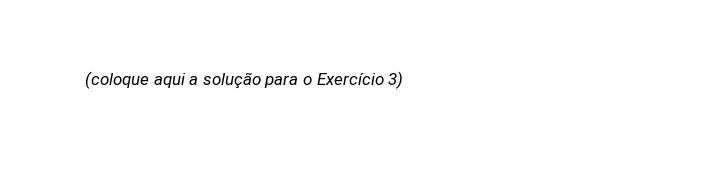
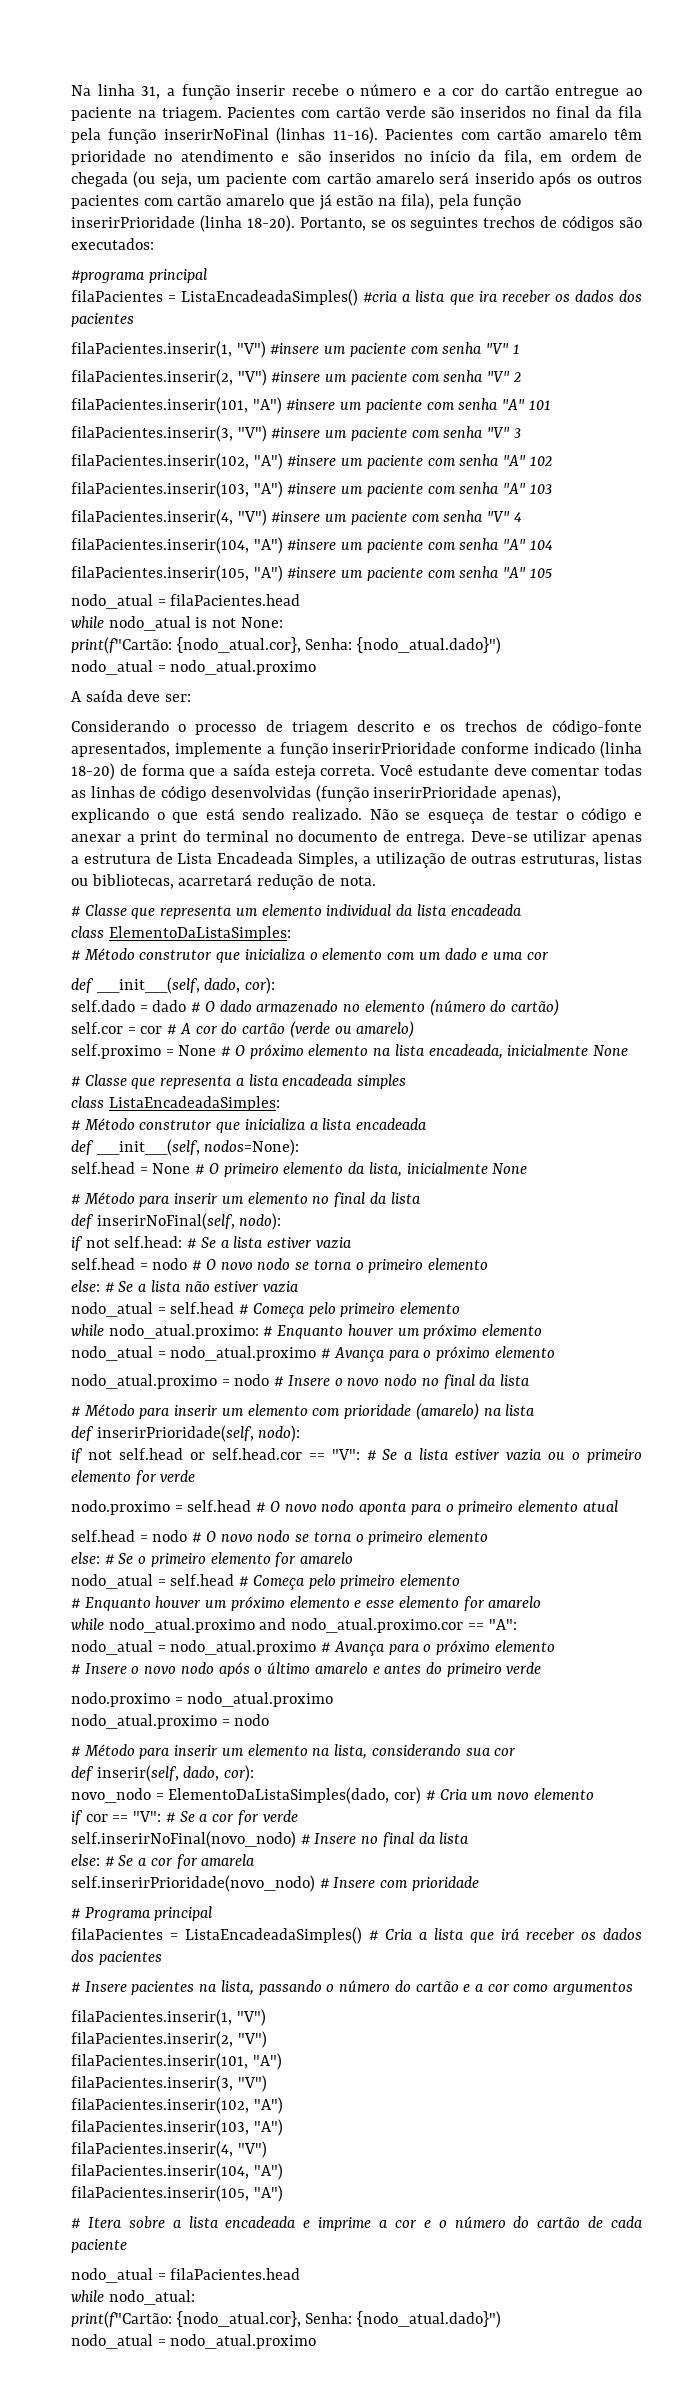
- (coloque aqui a solução para o Exercício 3)
+ Na linha 31, a função inserir recebe o número e a cor do cartão entregue ao paciente na triagem. Pacientes com cartão verde são inseridos no final da fila pela função inserirNoFinal (linhas 11-16). Pacientes com cartão amarelo têm prioridade no atendimento e são inseridos no início da fila, em ordem de chegada (ou seja, um paciente com cartão amarelo será inserido após os outros pacientes com cartão amarelo que já estão na fila), pela função inserirPrioridade (linha 18-20). Portanto, se os seguintes trechos de códigos são executados:
+ #programa principal
+ filaPacientes = ListaEncadeadaSimples() #cria a lista que ira receber os dados dos pacientes
+ filaPacientes.inserir(1, "V") #insere um paciente com senha "V" 1
+ filaPacientes.inserir(2, "V") #insere um paciente com senha "V" 2
+ filaPacientes.inserir(101, "A") #insere um paciente com senha "A" 101
+ filaPacientes.inserir(3, "V") #insere um paciente com senha "V" 3
+ filaPacientes.inserir(102, "A") #insere um paciente com senha "A" 102
+ filaPacientes.inserir(103, "A") #insere um paciente com senha "A" 103
+ filaPacientes.inserir(4, "V") #insere um paciente com senha "V" 4
+ filaPacientes.inserir(104, "A") #insere um paciente com senha "A" 104
+ filaPacientes.inserir(105, "A") #insere um paciente com senha "A" 105
+ nodo_atual = filaPacientes.head
+ while nodo_atual is not None:
+ print(f"Cartão: {nodo_atual.cor}, Senha: {nodo_atual.dado}")
+ nodo_atual = nodo_atual.proximo
+ A saída deve ser:
+ Considerando o processo de triagem descrito e os trechos de código-fonte apresentados, implemente a função inserirPrioridade conforme indicado (linha 18-20) de forma que a saída esteja correta. Você estudante deve comentar todas as linhas de código desenvolvidas (função inserirPrioridade apenas), explicando o que está sendo realizado. Não se esqueça de testar o código e anexar a print do terminal no documento de entrega. Deve-se utilizar apenas a estrutura de Lista Encadeada Simples, a utilização de outras estruturas, listas ou bibliotecas, acarretará redução de nota.
+ # Classe que representa um elemento individual da lista encadeada
+ class ElementoDaListaSimples:
+ # Método construtor que inicializa o elemento com um dado e uma cor
+ def __init__(self, dado, cor):
+ self.dado = dado # O dado armazenado no elemento (número do cartão)
+ self.cor = cor # A cor do cartão (verde ou amarelo)
+ self.proximo = None # O próximo elemento na lista encadeada, inicialmente None
+ # Classe que representa a lista encadeada simples
+ class ListaEncadeadaSimples:
+ # Método construtor que inicializa a lista encadeada
+ def __init__(self, nodos=None):
+ self.head = None # O primeiro elemento da lista, inicialmente None
+ # Método para inserir um elemento no final da lista
+ def inserirNoFinal(self, nodo):
+ if not self.head: # Se a lista estiver vazia
+ self.head = nodo # O novo nodo se torna o primeiro elemento
+ else: # Se a lista não estiver vazia
+ nodo_atual = self.head # Começa pelo primeiro elemento
+ while nodo_atual.proximo: # Enquanto houver um próximo elemento
+ nodo_atual = nodo_atual.proximo # Avança para o próximo elemento
+ nodo_atual.proximo = nodo # Insere o novo nodo no final da lista
+ # Método para inserir um elemento com prioridade (amarelo) na lista
+ def inserirPrioridade(self, nodo):
+ if not self.head or self.head.cor == "V": # Se a lista estiver vazia ou o primeiro elemento for verde
+ nodo.proximo = self.head # O novo nodo aponta para o primeiro elemento atual
+ self.head = nodo # O novo nodo se torna o primeiro elemento
+ else: # Se o primeiro elemento for amarelo
+ nodo_atual = self.head # Começa pelo primeiro elemento
+ # Enquanto houver um próximo elemento e esse elemento for amarelo
+ while nodo_atual.proximo and nodo_atual.proximo.cor == "A":
+ nodo_atual = nodo_atual.proximo # Avança para o próximo elemento
+ # Insere o novo nodo após o último amarelo e antes do primeiro verde
+ nodo.proximo = nodo_atual.proximo
+ nodo_atual.proximo = nodo
+ # Método para inserir um elemento na lista, considerando sua cor
+ def inserir(self, dado, cor):
+ novo_nodo = ElementoDaListaSimples(dado, cor) # Cria um novo elemento
+ if cor == "V": # Se a cor for verde
+ self.inserirNoFinal(novo_nodo) # Insere no final da lista
+ else: # Se a cor for amarela
+ self.inserirPrioridade(novo_nodo) # Insere com prioridade
+ # Programa principal
+ filaPacientes = ListaEncadeadaSimples() # Cria a lista que irá receber os dados dos pacientes
+ # Insere pacientes na lista, passando o número do cartão e a cor como argumentos
+ filaPacientes.inserir(1, "V")
+ filaPacientes.inserir(2, "V")
+ filaPacientes.inserir(101, "A")
+ filaPacientes.inserir(3, "V")
+ filaPacientes.inserir(102, "A")
+ filaPacientes.inserir(103, "A")
+ filaPacientes.inserir(4, "V")
+ filaPacientes.inserir(104, "A")
+ filaPacientes.inserir(105, "A")
+ # Itera sobre a lista encadeada e imprime a cor e o número do cartão de cada paciente
+ nodo_atual = filaPacientes.head
+ while nodo_atual:
+ print(f"Cartão: {nodo_atual.cor}, Senha: {nodo_atual.dado}")
+ nodo_atual = nodo_atual.proximo

